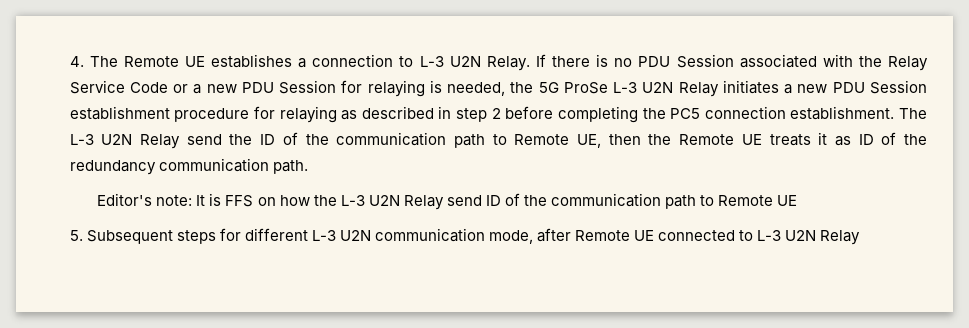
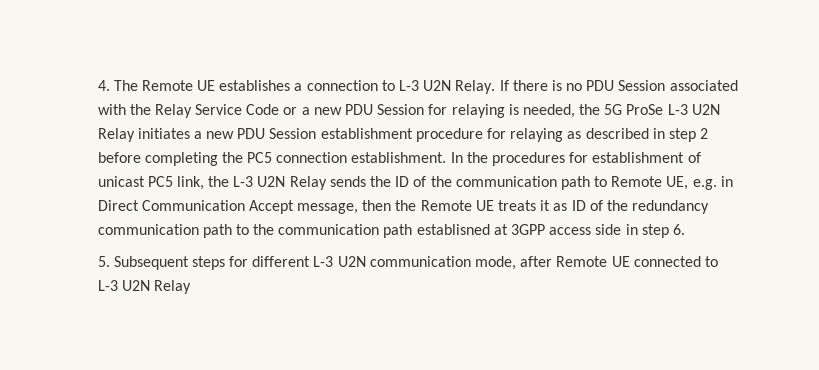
- The L-3 U2N Relay send the ID of the communication path to Remote UE, then the Remote UE treats it as ID of the redundancy communication path.
- Editor's note: It is FFS on how the L-3 U2N Relay send ID of the communication path to Remote UE
+ In the procedures for establishment of unicast PC5 link, the L-3 U2N Relay sends the ID of the communication path to Remote UE, e.g. in Direct Communication Accept message, then the Remote UE treats it as ID of the redundancy communication path to the communication path establisned at 3GPP access side in step 6.

